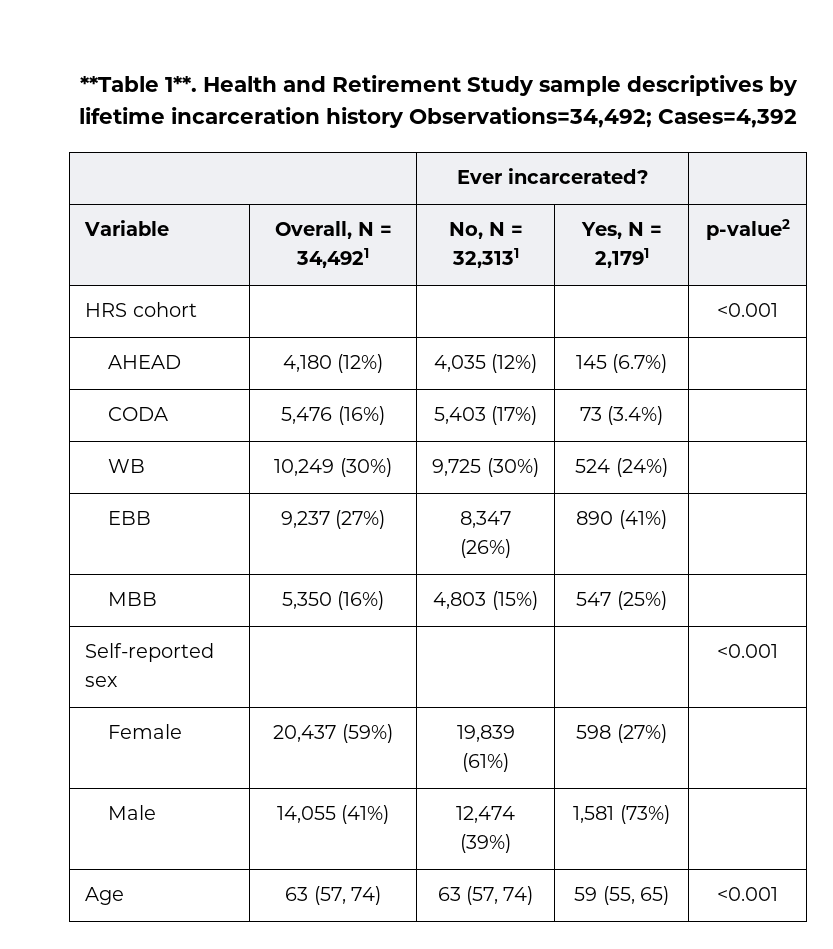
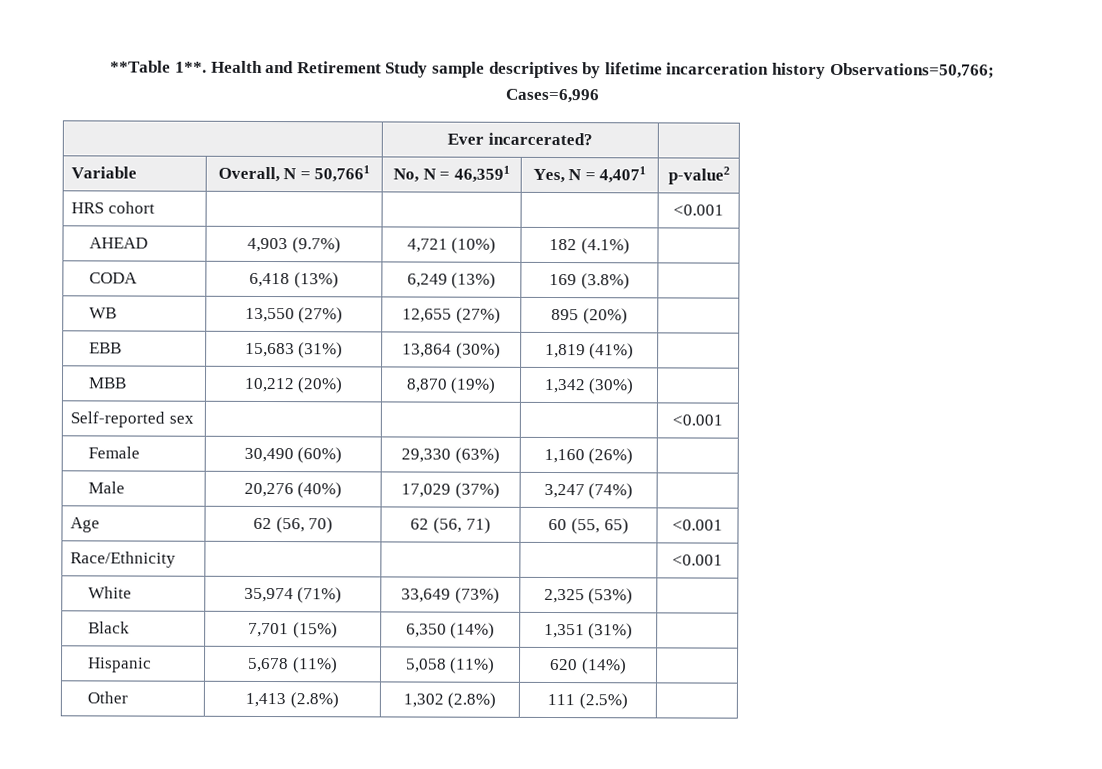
- Health and Retirement Study sample descriptives by lifetime incarceration history Observations=34,492; Cases=4,392
+ Health and Retirement Study sample descriptives by lifetime incarceration history Observations=50,766; Cases=6,996
- Variable | Overall, N = 34,4921 | No, N = 32,3131 | Yes, N = 2,1791 | p-value2
+ Variable | Overall, N = 50,7661 | No, N = 46,3591 | Yes, N = 4,4071 | p-value2
- AHEAD | 4,180 (12%) | 4,035 (12%) | 145 (6.7%) |
- CODA | 5,476 (16%) | 5,403 (17%) | 73 (3.4%) |
- WB | 10,249 (30%) | 9,725 (30%) | 524 (24%) |
- EBB | 9,237 (27%) | 8,347 (26%) | 890 (41%) |
- MBB | 5,350 (16%) | 4,803 (15%) | 547 (25%) |
+ AHEAD | 4,903 (9.7%) | 4,721 (10%) | 182 (4.1%) |
+ CODA | 6,418 (13%) | 6,249 (13%) | 169 (3.8%) |
+ WB | 13,550 (27%) | 12,655 (27%) | 895 (20%) |
+ EBB | 15,683 (31%) | 13,864 (30%) | 1,819 (41%) |
+ MBB | 10,212 (20%) | 8,870 (19%) | 1,342 (30%) |
  Self-reported sex | | | | <0.001
- Female | 20,437 (59%) | 19,839 (61%) | 598 (27%) |
- Male | 14,055 (41%) | 12,474 (39%) | 1,581 (73%) |
- Age | 63 (57, 74) | 63 (57, 74) | 59 (55, 65) | <0.001
+ Female | 30,490 (60%) | 29,330 (63%) | 1,160 (26%) |
+ Male | 20,276 (40%) | 17,029 (37%) | 3,247 (74%) |
+ Age | 62 (56, 70) | 62 (56, 71) | 60 (55, 65) | <0.001
+ Race/Ethnicity | | | | <0.001
+ White | 35,974 (71%) | 33,649 (73%) | 2,325 (53%) |
+ Black | 7,701 (15%) | 6,350 (14%) | 1,351 (31%) |
+ Hispanic | 5,678 (11%) | 5,058 (11%) | 620 (14%) |
+ Other | 1,413 (2.8%) | 1,302 (2.8%) | 111 (2.5%) |

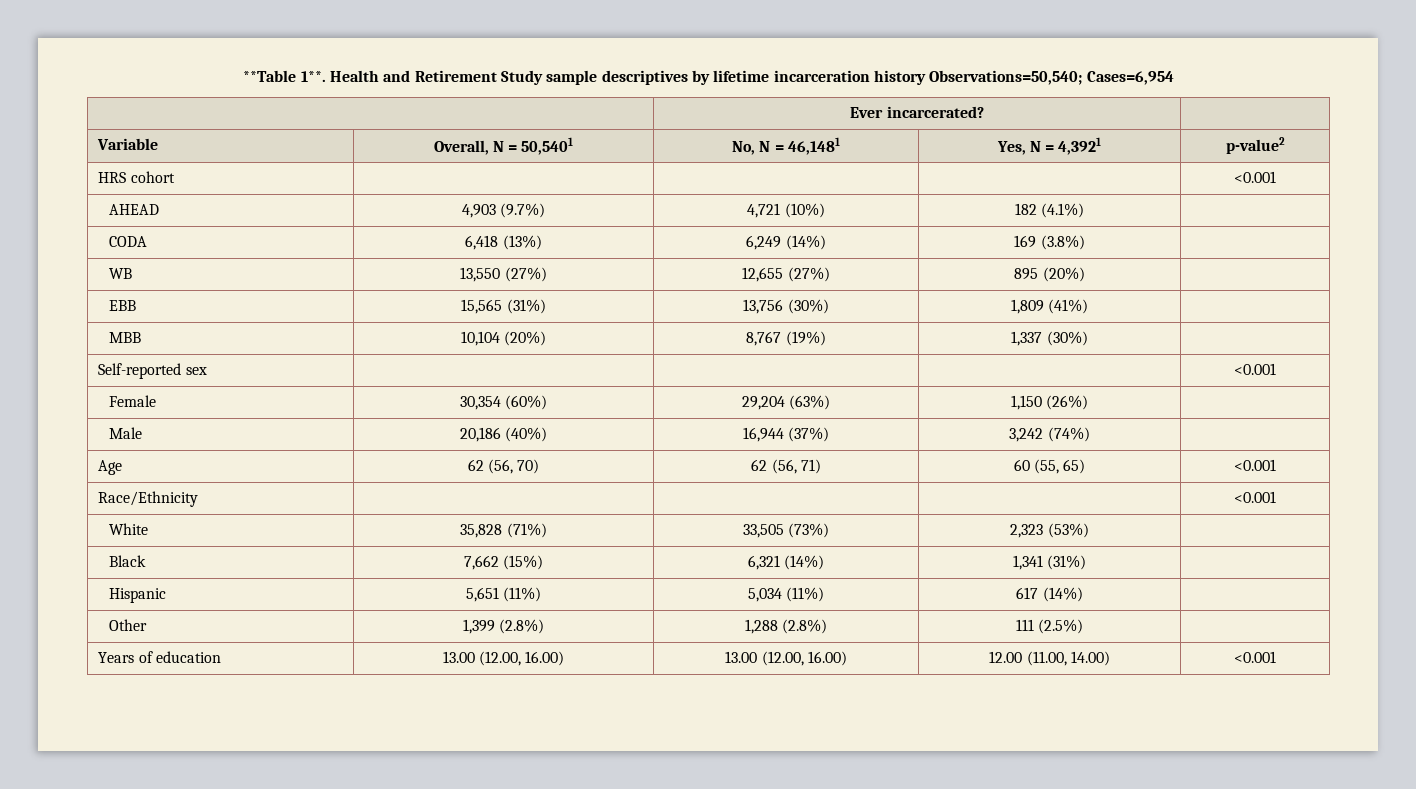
- Health and Retirement Study sample descriptives by lifetime incarceration history Observations=50,766; Cases=6,996
+ Health and Retirement Study sample descriptives by lifetime incarceration history Observations=50,540; Cases=6,954
- Variable | Overall, N = 50,7661 | No, N = 46,3591 | Yes, N = 4,4071 | p-value2
+ Variable | Overall, N = 50,5401 | No, N = 46,1481 | Yes, N = 4,3921 | p-value2
- CODA | 6,418 (13%) | 6,249 (13%) | 169 (3.8%) |
+ CODA | 6,418 (13%) | 6,249 (14%) | 169 (3.8%) |
- EBB | 15,683 (31%) | 13,864 (30%) | 1,819 (41%) |
+ EBB | 15,565 (31%) | 13,756 (30%) | 1,809 (41%) |
- MBB | 10,212 (20%) | 8,870 (19%) | 1,342 (30%) |
+ MBB | 10,104 (20%) | 8,767 (19%) | 1,337 (30%) |
- Female | 30,490 (60%) | 29,330 (63%) | 1,160 (26%) |
+ Female | 30,354 (60%) | 29,204 (63%) | 1,150 (26%) |
- Male | 20,276 (40%) | 17,029 (37%) | 3,247 (74%) |
+ Male | 20,186 (40%) | 16,944 (37%) | 3,242 (74%) |
- White | 35,974 (71%) | 33,649 (73%) | 2,325 (53%) |
+ White | 35,828 (71%) | 33,505 (73%) | 2,323 (53%) |
- Black | 7,701 (15%) | 6,350 (14%) | 1,351 (31%) |
+ Black | 7,662 (15%) | 6,321 (14%) | 1,341 (31%) |
- Hispanic | 5,678 (11%) | 5,058 (11%) | 620 (14%) |
+ Hispanic | 5,651 (11%) | 5,034 (11%) | 617 (14%) |
- Other | 1,413 (2.8%) | 1,302 (2.8%) | 111 (2.5%) |
+ Other | 1,399 (2.8%) | 1,288 (2.8%) | 111 (2.5%) |
+ Years of education | 13.00 (12.00, 16.00) | 13.00 (12.00, 16.00) | 12.00 (11.00, 14.00) | <0.001

